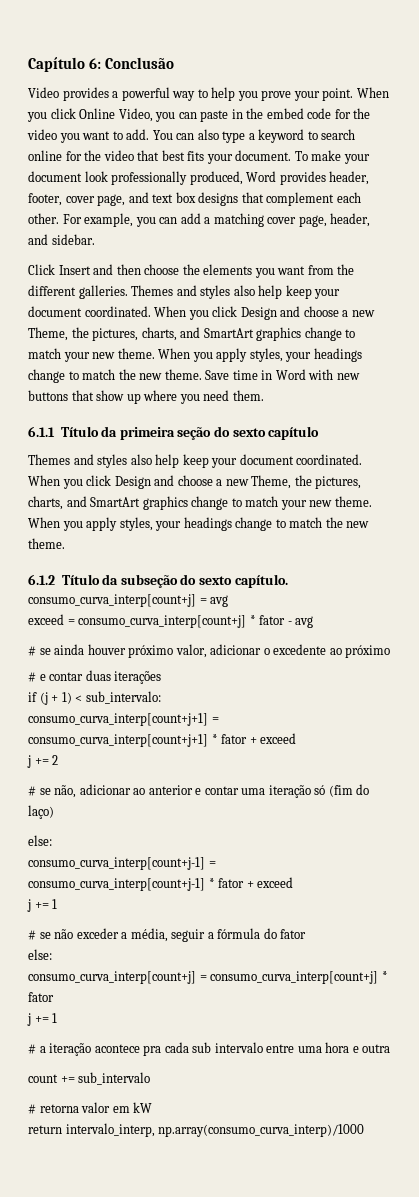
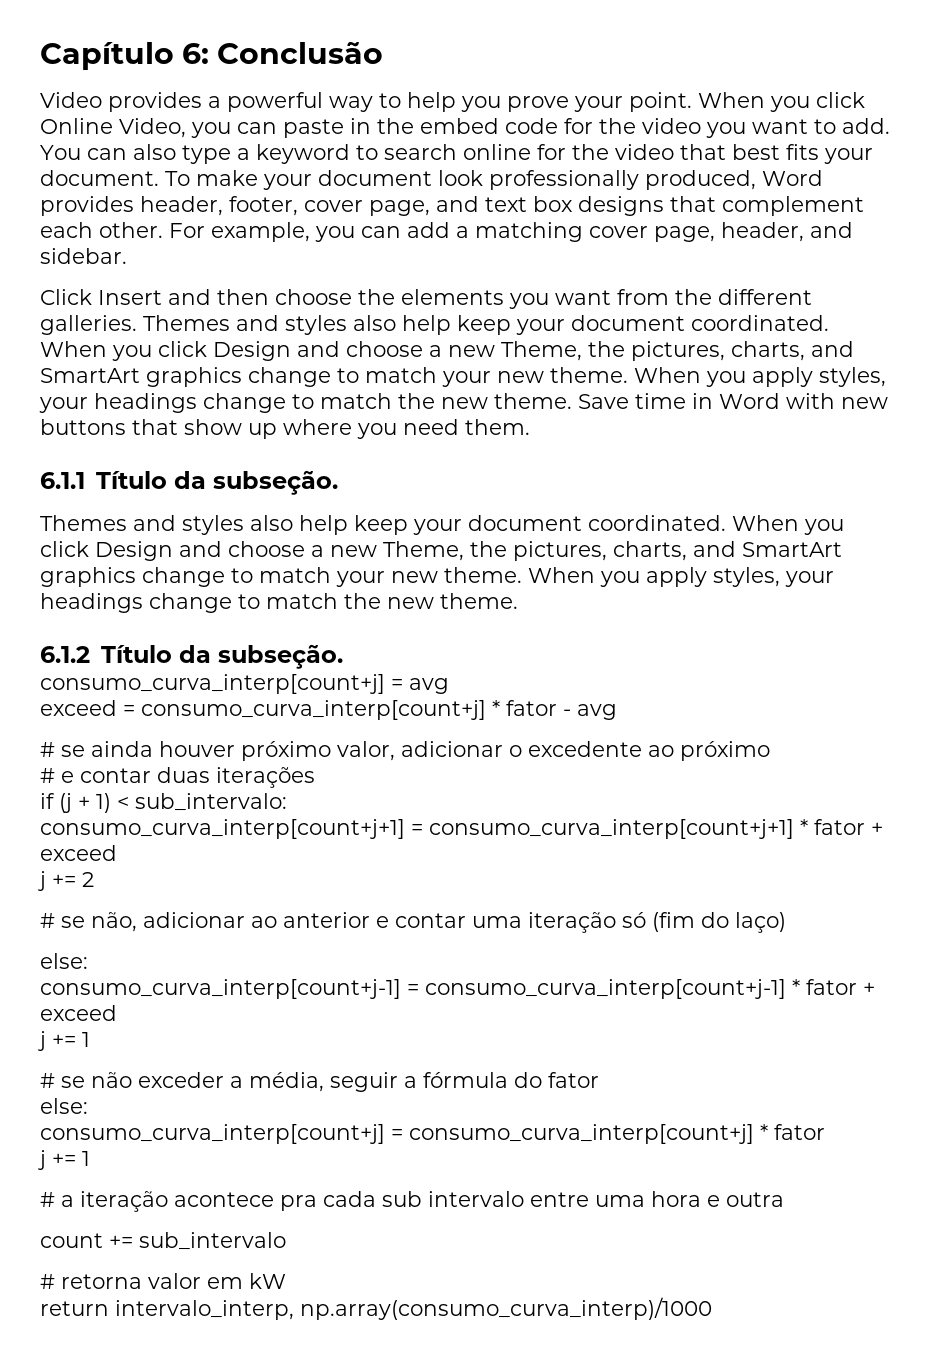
- 6.1.1 Título da primeira seção do sexto capítulo
+ 6.1.1 Título da subseção.
- 6.1.2 Título da subseção do sexto capítulo.
+ 6.1.2 Título da subseção.

